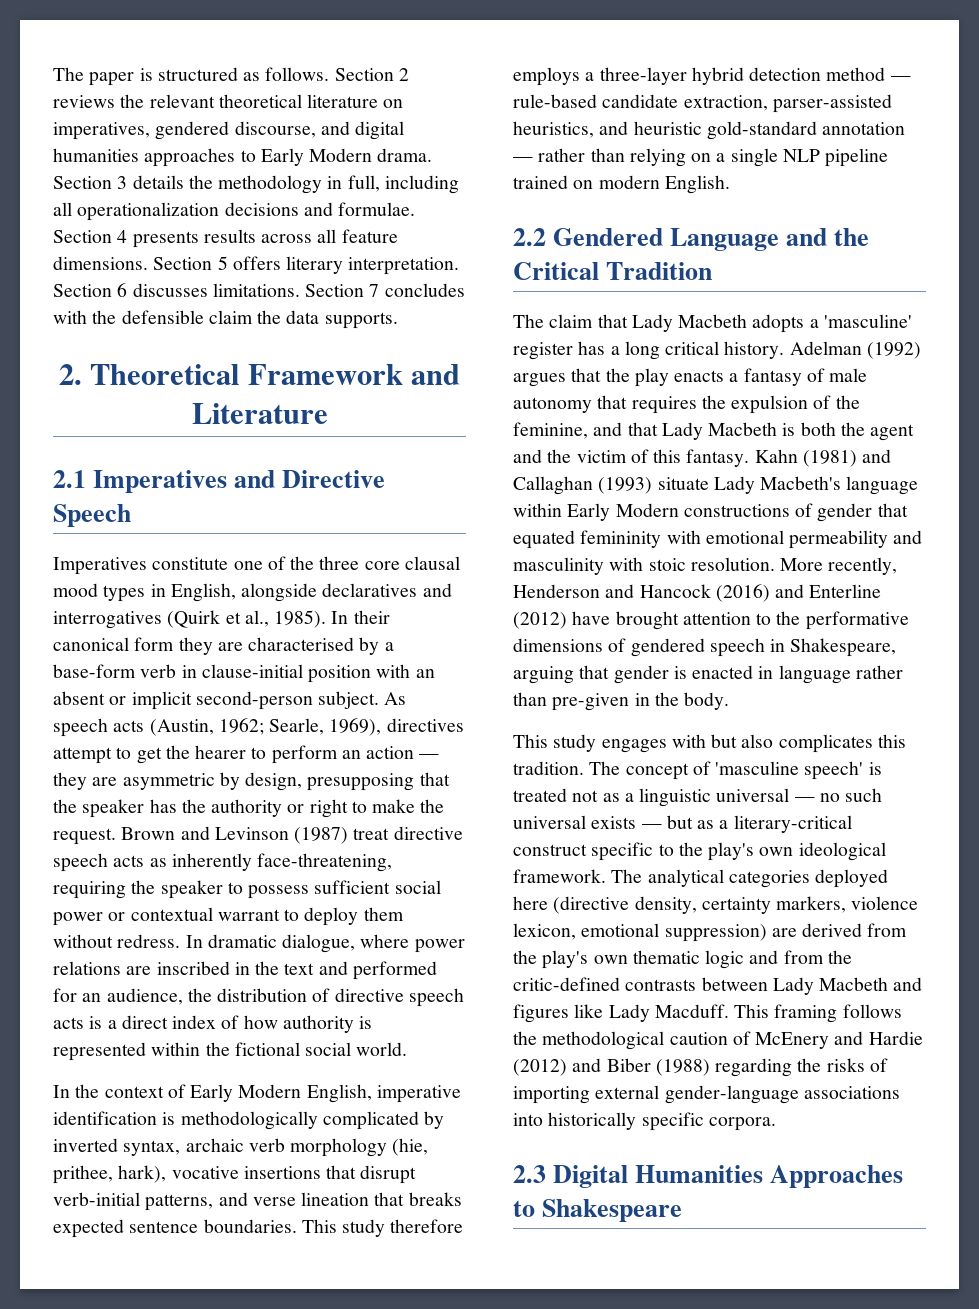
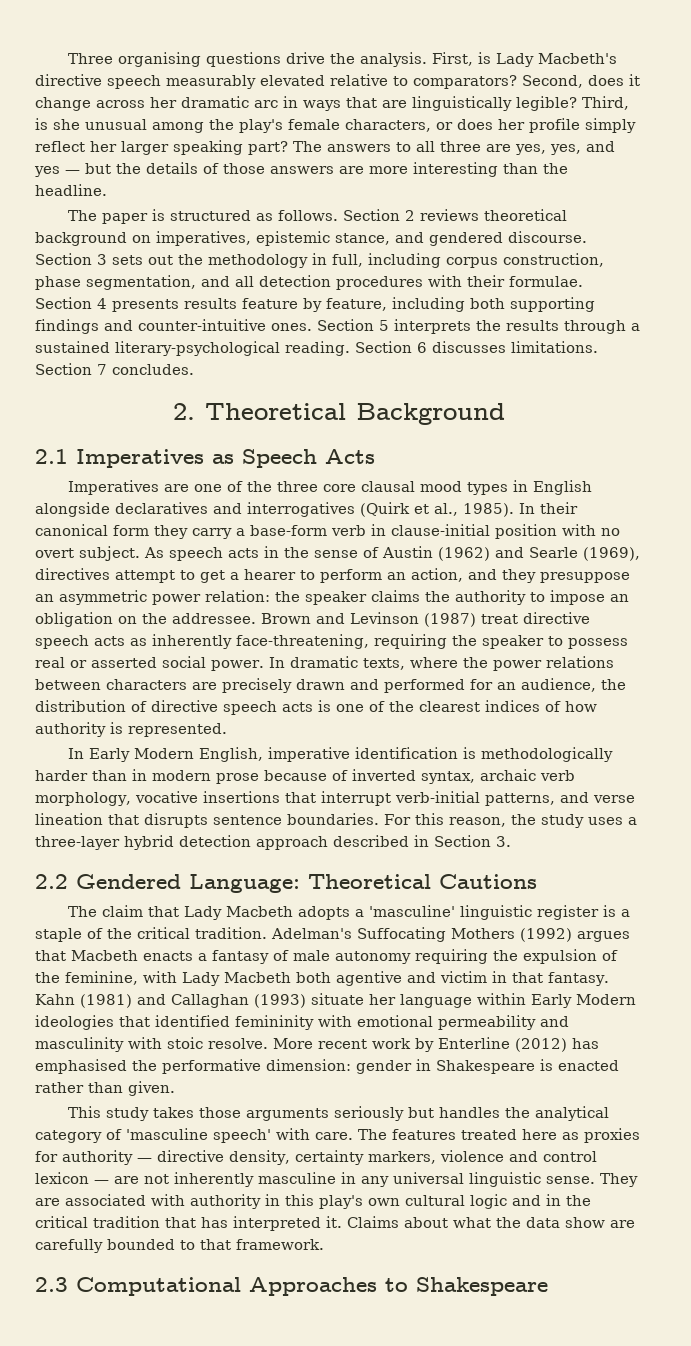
+ Three organising questions drive the analysis. First, is Lady Macbeth's directive speech measurably elevated relative to comparators? Second, does it change across her dramatic arc in ways that are linguistically legible? Third, is she unusual among the play's female characters, or does her profile simply reflect her larger speaking part? The answers to all three are yes, yes, and yes — but the details of those answers are more interesting than the headline.
- Section 2 reviews the relevant theoretical literature on imperatives, gendered discourse, and digital humanities approaches to Early Modern drama. Section 3 details the methodology in full, including all operationalization decisions and formulae.
+ Section 2 reviews theoretical background on imperatives, epistemic stance, and gendered discourse. Section 3 sets out the methodology in full, including corpus construction, phase segmentation, and all detection procedures with their formulae.
- Section 4 presents results across all feature dimensions. Section 5 offers literary interpretation.
+ Section 4 presents results feature by feature, including both supporting findings and counter-intuitive ones. Section 5 interprets the results through a sustained literary-psychological reading.
- Section 7 concludes with the defensible claim the data supports.
+ Section 7 concludes.
- 2. Theoretical Framework and Literature
+ 2. Theoretical Background
- 2.1 Imperatives and Directive Speech
- Imperatives constitute one of the three core clausal mood types in English, alongside declaratives and interrogatives (Quirk et al., 1985).
+ 2.1 Imperatives as Speech Acts
+ Imperatives are one of the three core clausal mood types in English alongside declaratives and interrogatives (Quirk et al., 1985).
- In their canonical form they are characterised by a base-form verb in clause-initial position with an absent or implicit second-person subject. As speech acts (Austin, 1962; Searle, 1969), directives attempt to get the hearer to perform an action — they are asymmetric by design, presupposing that the speaker has the authority or right to make the request.
+ In their canonical form they carry a base-form verb in clause-initial position with no overt subject. As speech acts in the sense of Austin (1962) and Searle (1969), directives attempt to get a hearer to perform an action, and they presuppose an asymmetric power relation: the speaker claims the authority to impose an obligation on the addressee.
- Brown and Levinson (1987) treat directive speech acts as inherently face-threatening, requiring the speaker to possess sufficient social power or contextual warrant to deploy them without redress. In dramatic dialogue, where power relations are inscribed in the text and performed for an audience, the distribution of directive speech acts is a direct index of how authority is represented within the fictional social world.
- In the context of Early Modern English, imperative identification is methodologically complicated by inverted syntax, archaic verb morphology (hie, prithee, hark), vocative insertions that disrupt verb-initial patterns, and verse lineation that breaks expected sentence boundaries. This study therefore employs a three-layer hybrid detection method — rule-based candidate extraction, parser-assisted heuristics, and heuristic gold-standard annotation — rather than relying on a single NLP pipeline trained on modern English.
- 2.2 Gendered Language and the Critical Tradition
+ Brown and Levinson (1987) treat directive speech acts as inherently face-threatening, requiring the speaker to possess real or asserted social power. In dramatic texts, where the power relations between characters are precisely drawn and performed for an audience, the distribution of directive speech acts is one of the clearest indices of how authority is represented.
+ In Early Modern English, imperative identification is methodologically harder than in modern prose because of inverted syntax, archaic verb morphology, vocative insertions that interrupt verb-initial patterns, and verse lineation that disrupts sentence boundaries. For this reason, the study uses a three-layer hybrid detection approach described in Section 3.
+ 2.2 Gendered Language: Theoretical Cautions
- The claim that Lady Macbeth adopts a 'masculine' register has a long critical history. Adelman (1992) argues that the play enacts a fantasy of male autonomy that requires the expulsion of the feminine, and that Lady Macbeth is both the agent and the victim of this fantasy.
+ The claim that Lady Macbeth adopts a 'masculine' linguistic register is a staple of the critical tradition. Adelman's Suffocating Mothers (1992) argues that Macbeth enacts a fantasy of male autonomy requiring the expulsion of the feminine, with Lady Macbeth both agentive and victim in that fantasy.
- Kahn (1981) and Callaghan (1993) situate Lady Macbeth's language within Early Modern constructions of gender that equated femininity with emotional permeability and masculinity with stoic resolution. More recently, Henderson and Hancock (2016) and Enterline (2012) have brought attention to the performative dimensions of gendered speech in Shakespeare, arguing that gender is enacted in language rather than pre-given in the body.
- This study engages with but also complicates this tradition. The concept of 'masculine speech' is treated not as a linguistic universal — no such universal exists — but as a literary-critical construct specific to the play's own ideological framework. The analytical categories deployed here (directive density, certainty markers, violence lexicon, emotional suppression) are derived from the play's own thematic logic and from the critic-defined contrasts between Lady Macbeth and figures like Lady Macduff. This framing follows the methodological caution of McEnery and Hardie (2012) and Biber (1988) regarding the risks of importing external gender-language associations into historically specific corpora.
+ Kahn (1981) and Callaghan (1993) situate her language within Early Modern ideologies that identified femininity with emotional permeability and masculinity with stoic resolve. More recent work by Enterline (2012) has emphasised the performative dimension: gender in Shakespeare is enacted rather than given.
+ This study takes those arguments seriously but handles the analytical category of 'masculine speech' with care. The features treated here as proxies for authority — directive density, certainty markers, violence and control lexicon — are not inherently masculine in any universal linguistic sense. They are associated with authority in this play's own cultural logic and in the critical tradition that has interpreted it. Claims about what the data show are carefully bounded to that framework.
- 2.3 Digital Humanities Approaches to Shakespeare
+ 2.3 Computational Approaches to Shakespeare

